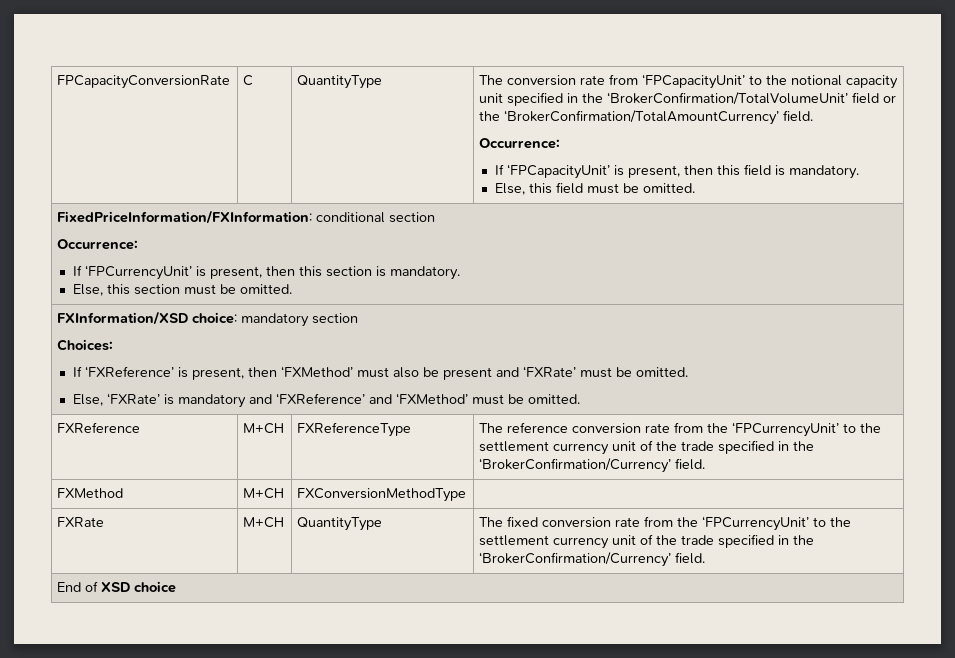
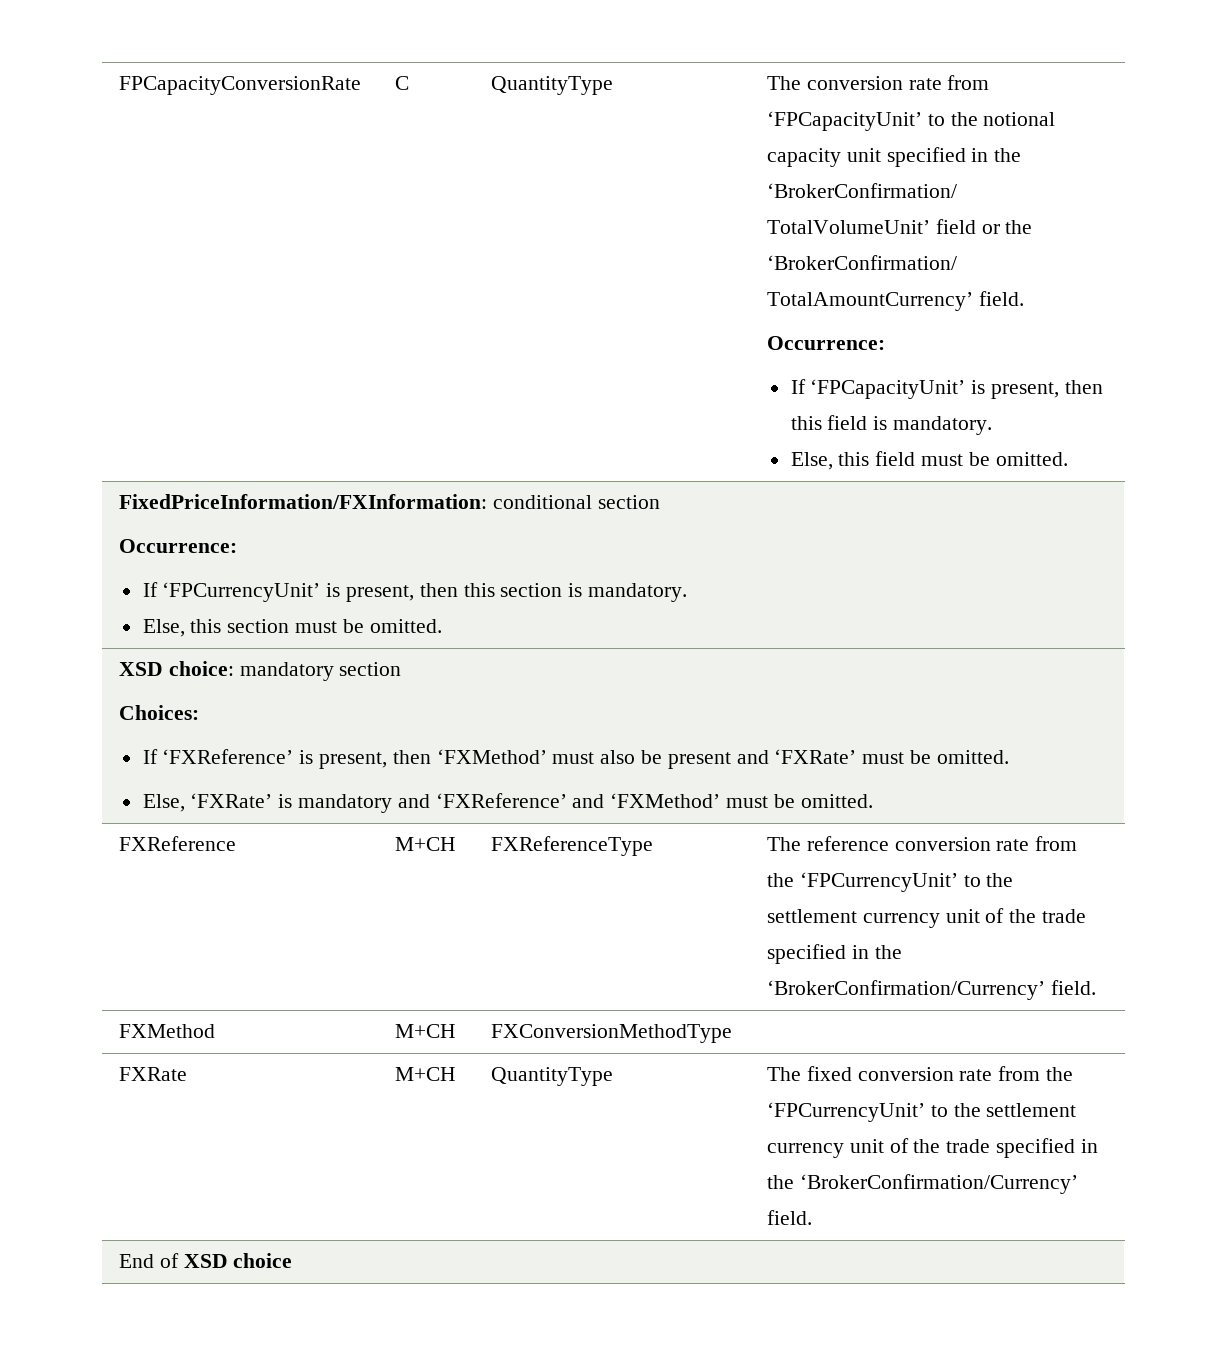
- FXInformation/XSD choice: mandatory section
+ XSD choice: mandatory section

